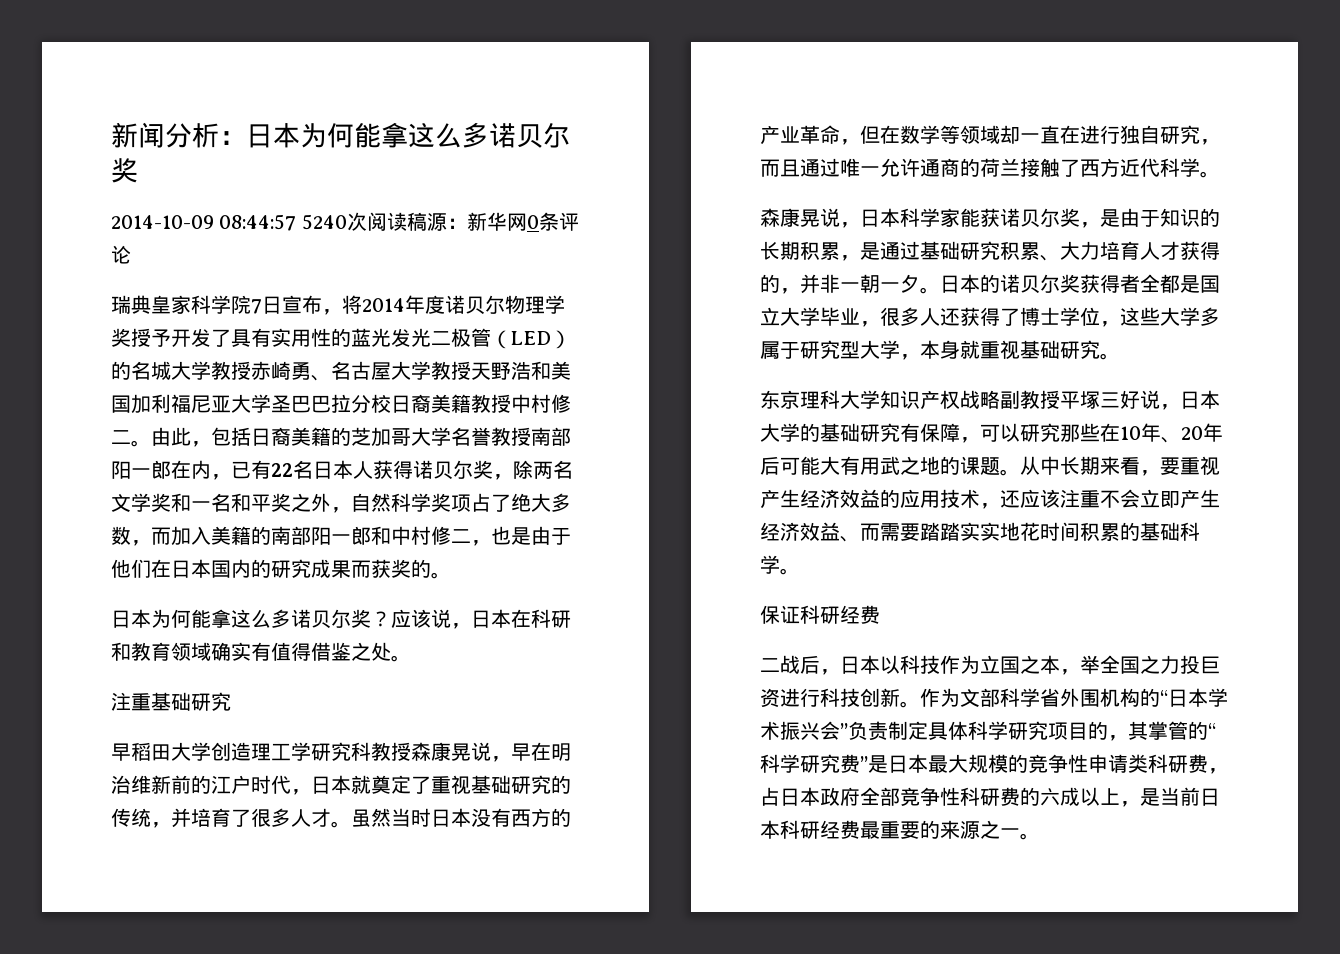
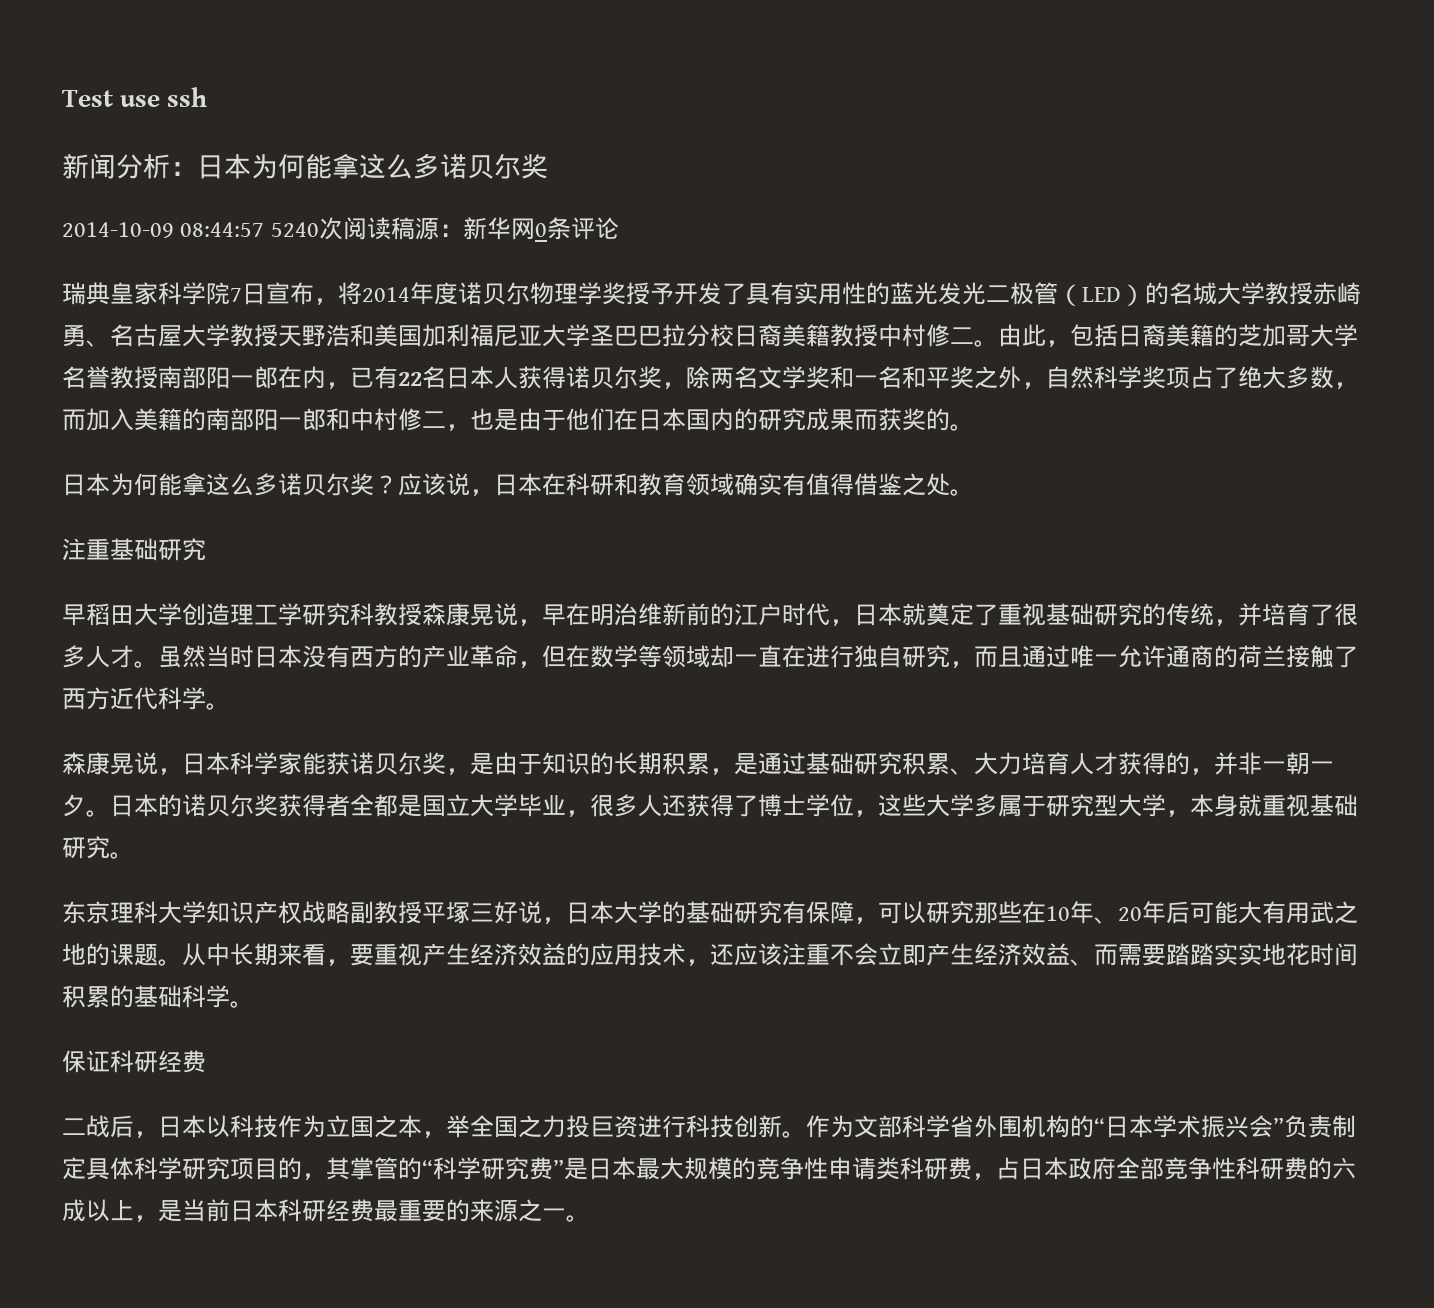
+ Test use ssh

